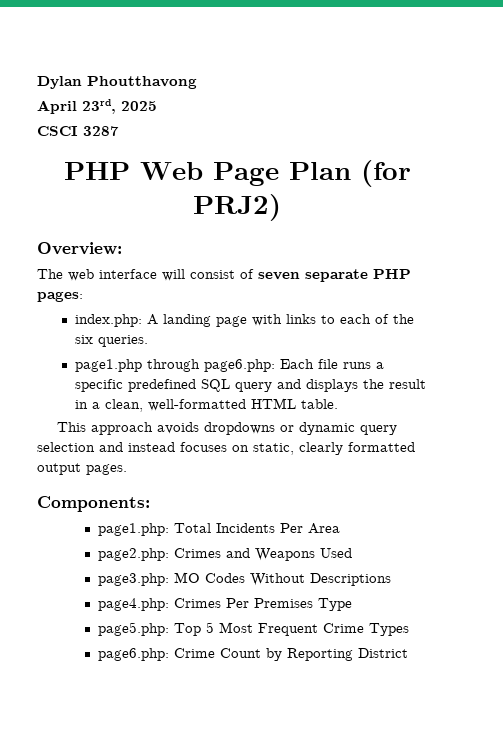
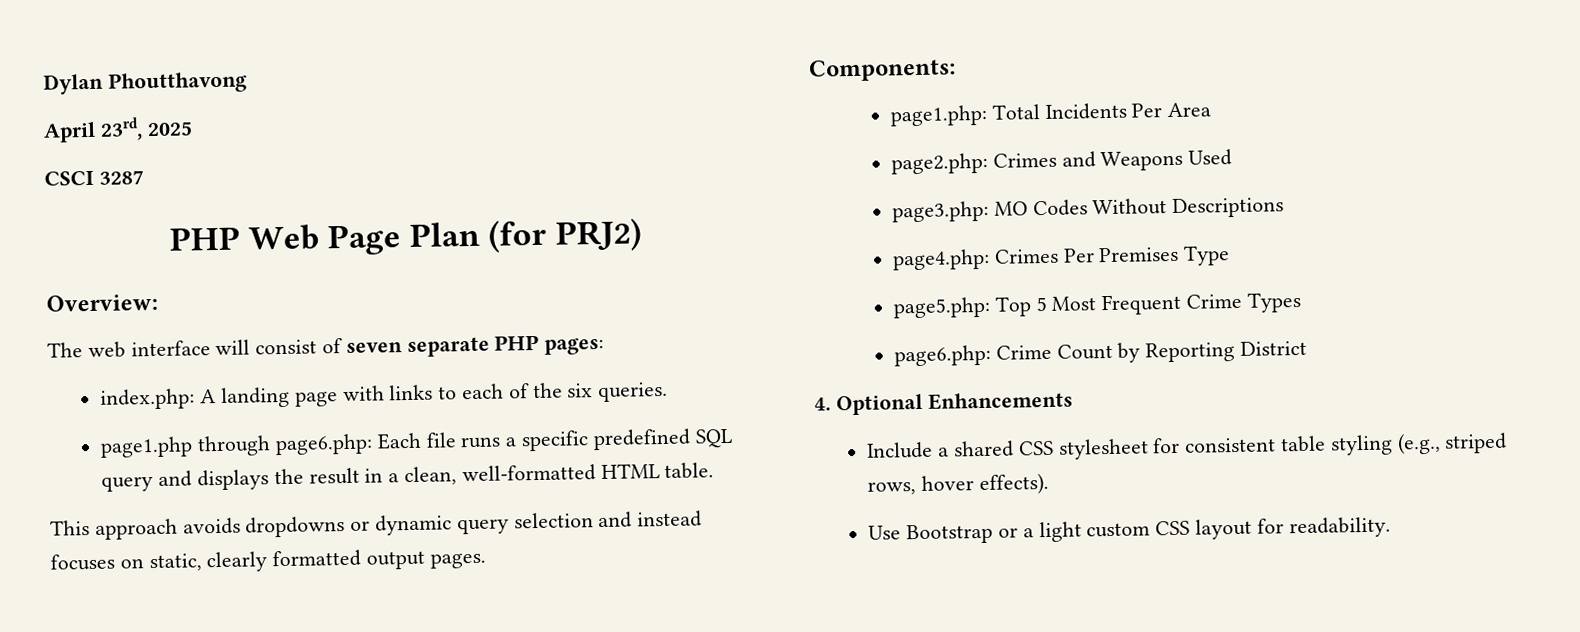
+ 4. Optional Enhancements
+ Include a shared CSS stylesheet for consistent table styling (e.g., striped rows, hover effects).
+ Use Bootstrap or a light custom CSS layout for readability.

